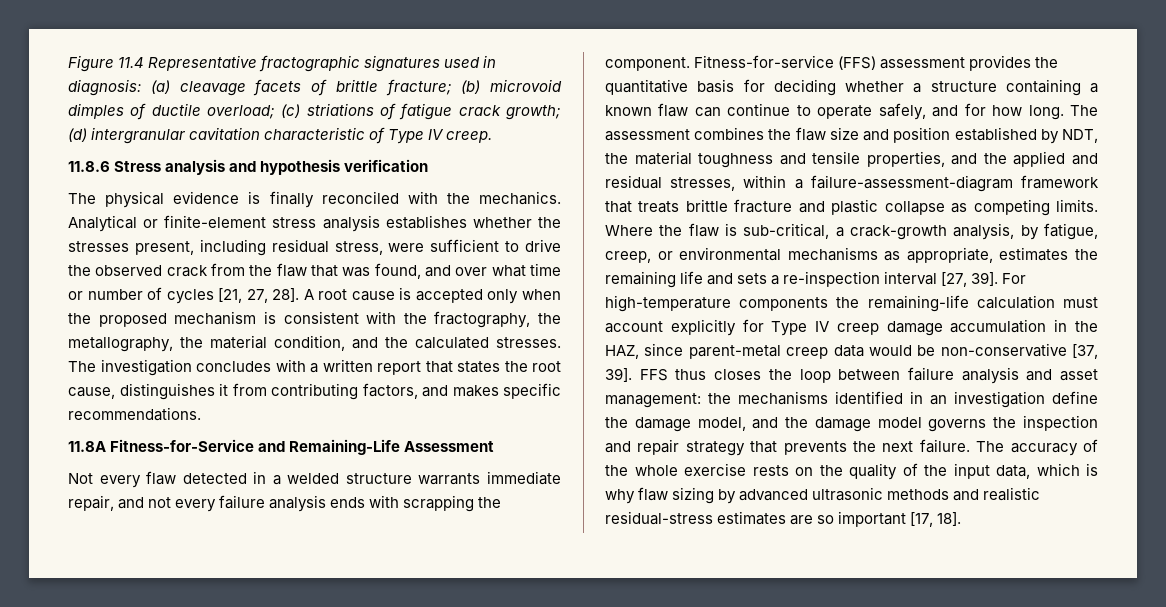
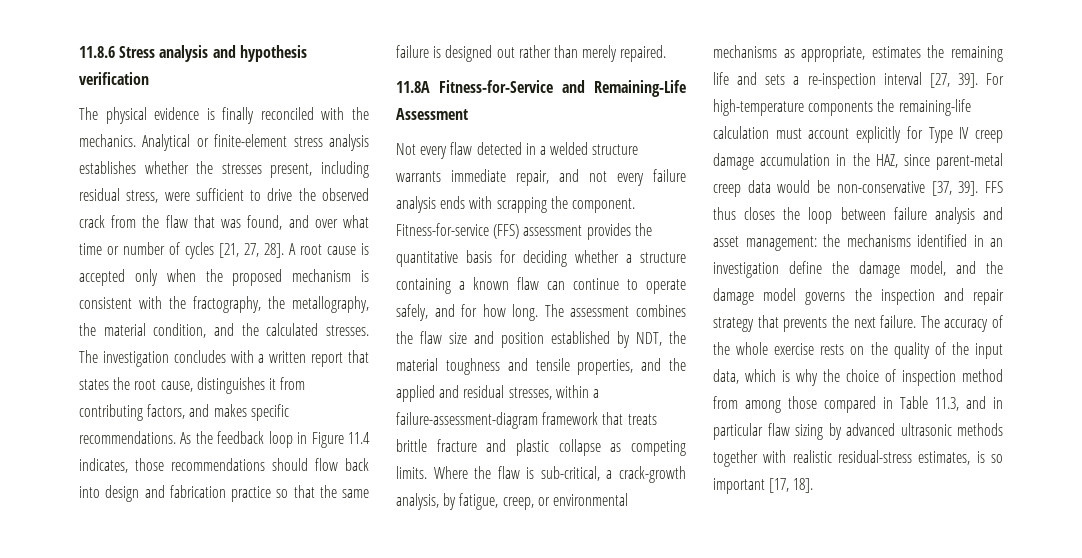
- Figure 11.4 Representative fractographic signatures used in diagnosis: (a) cleavage facets of brittle fracture; (b) microvoid dimples of ductile overload; (c) striations of fatigue crack growth; (d) intergranular cavitation characteristic of Type IV creep.
+ As the feedback loop in Figure 11.4 indicates, those recommendations should flow back into design and fabrication practice so that the same failure is designed out rather than merely repaired.
- The accuracy of the whole exercise rests on the quality of the input data, which is why flaw sizing by advanced ultrasonic methods and realistic residual-stress estimates are so important [17, 18].
+ The accuracy of the whole exercise rests on the quality of the input data, which is why the choice of inspection method from among those compared in Table 11.3, and in particular flaw sizing by advanced ultrasonic methods together with realistic residual-stress estimates, is so important [17, 18].

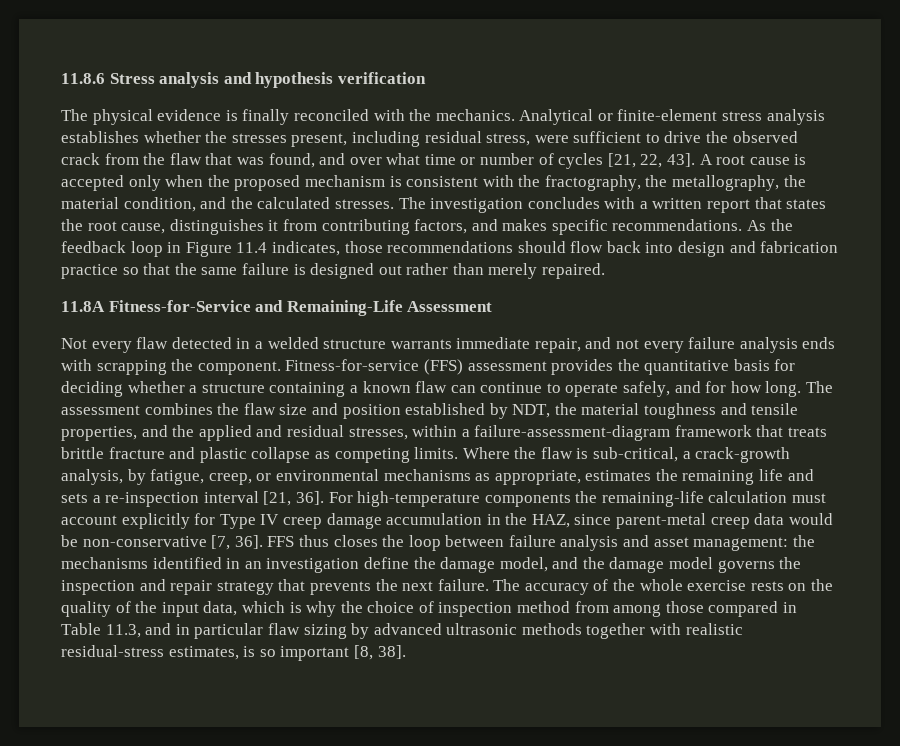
- Analytical or finite-element stress analysis establishes whether the stresses present, including residual stress, were sufficient to drive the observed crack from the flaw that was found, and over what time or number of cycles [21, 27, 28].
+ Analytical or finite-element stress analysis establishes whether the stresses present, including residual stress, were sufficient to drive the observed crack from the flaw that was found, and over what time or number of cycles [21, 22, 43].
- Where the flaw is sub-critical, a crack-growth analysis, by fatigue, creep, or environmental mechanisms as appropriate, estimates the remaining life and sets a re-inspection interval [27, 39].
+ Where the flaw is sub-critical, a crack-growth analysis, by fatigue, creep, or environmental mechanisms as appropriate, estimates the remaining life and sets a re-inspection interval [21, 36].
- For high-temperature components the remaining-life calculation must account explicitly for Type IV creep damage accumulation in the HAZ, since parent-metal creep data would be non-conservative [37, 39].
+ For high-temperature components the remaining-life calculation must account explicitly for Type IV creep damage accumulation in the HAZ, since parent-metal creep data would be non-conservative [7, 36].
- The accuracy of the whole exercise rests on the quality of the input data, which is why the choice of inspection method from among those compared in Table 11.3, and in particular flaw sizing by advanced ultrasonic methods together with realistic residual-stress estimates, is so important [17, 18].
+ The accuracy of the whole exercise rests on the quality of the input data, which is why the choice of inspection method from among those compared in Table 11.3, and in particular flaw sizing by advanced ultrasonic methods together with realistic residual-stress estimates, is so important [8, 38].

